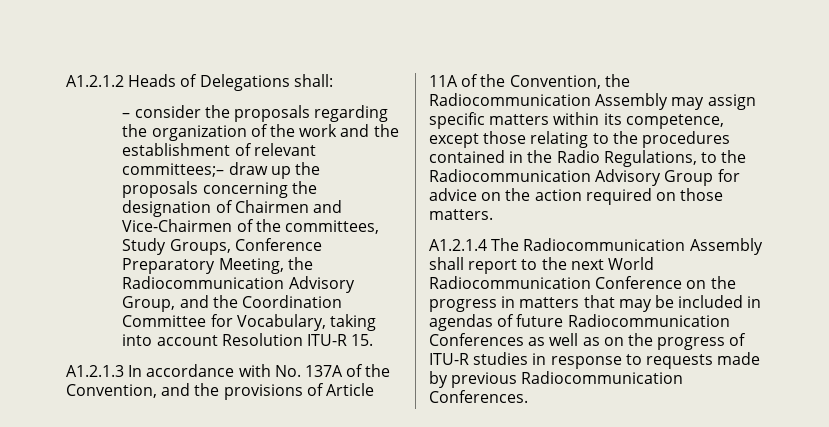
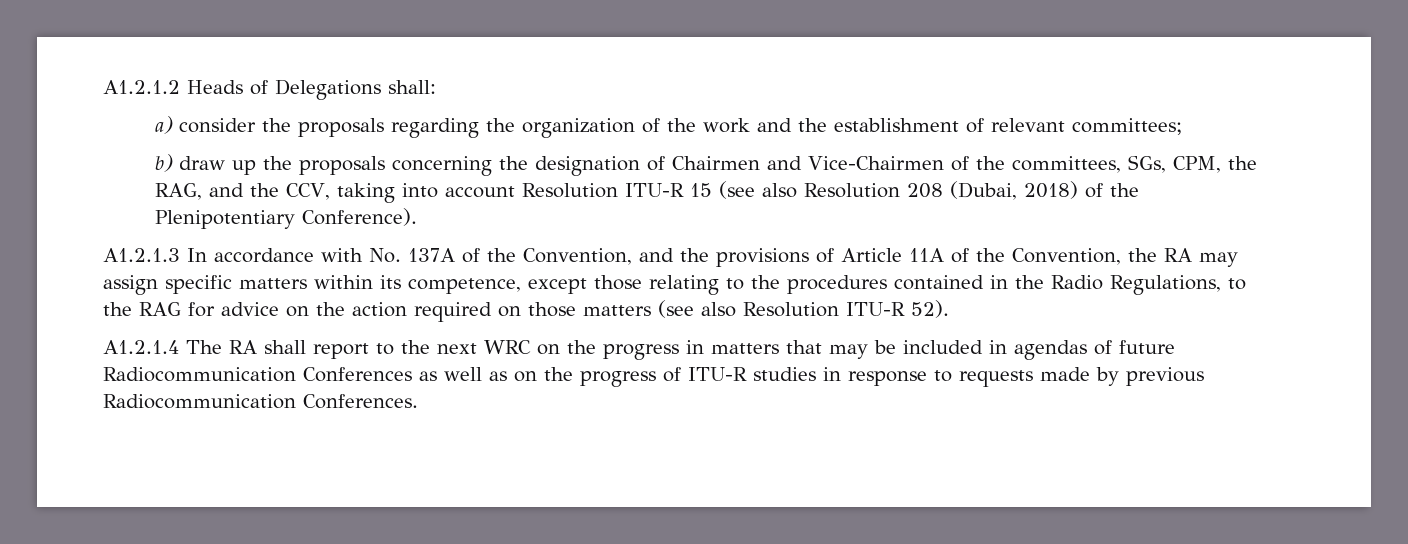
- – consider the proposals regarding the organization of the work and the establishment of relevant committees;– draw up the proposals concerning the designation of Chairmen and Vice-Chairmen of the committees, Study Groups, Conference Preparatory Meeting, the Radiocommunication Advisory Group, and the Coordination Committee for Vocabulary, taking into account Resolution ITU-R 15.
+ a) consider the proposals regarding the organization of the work and the establishment of relevant committees;
+ b) draw up the proposals concerning the designation of Chairmen and Vice-Chairmen of the committees, SGs, CPM, the RAG, and the CCV, taking into account Resolution ITU-R 15 (see also Resolution 208 (Dubai, 2018) of the Plenipotentiary Conference).
- A1.2.1.3 In accordance with No. 137A of the Convention, and the provisions of Article 11A of the Convention, the Radiocommunication Assembly may assign specific matters within its competence, except those relating to the procedures contained in the Radio Regulations, to the Radiocommunication Advisory Group for advice on the action required on those matters.
+ A1.2.1.3 In accordance with No. 137A of the Convention, and the provisions of Article 11A of the Convention, the RA may assign specific matters within its competence, except those relating to the procedures contained in the Radio Regulations, to the RAG for advice on the action required on those matters (see also Resolution ITU-R 52).
- A1.2.1.4 The Radiocommunication Assembly shall report to the next World Radiocommunication Conference on the progress in matters that may be included in agendas of future Radiocommunication Conferences as well as on the progress of ITU-R studies in response to requests made by previous Radiocommunication Conferences.
+ A1.2.1.4 The RA shall report to the next WRC on the progress in matters that may be included in agendas of future Radiocommunication Conferences as well as on the progress of ITU-R studies in response to requests made by previous Radiocommunication Conferences.

